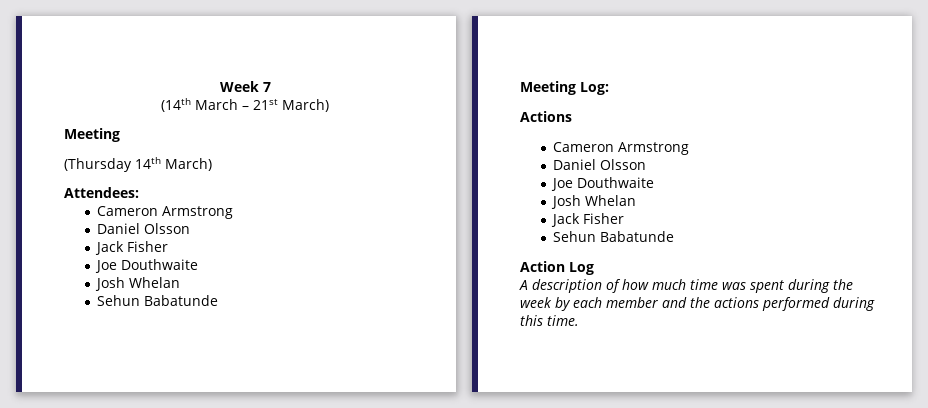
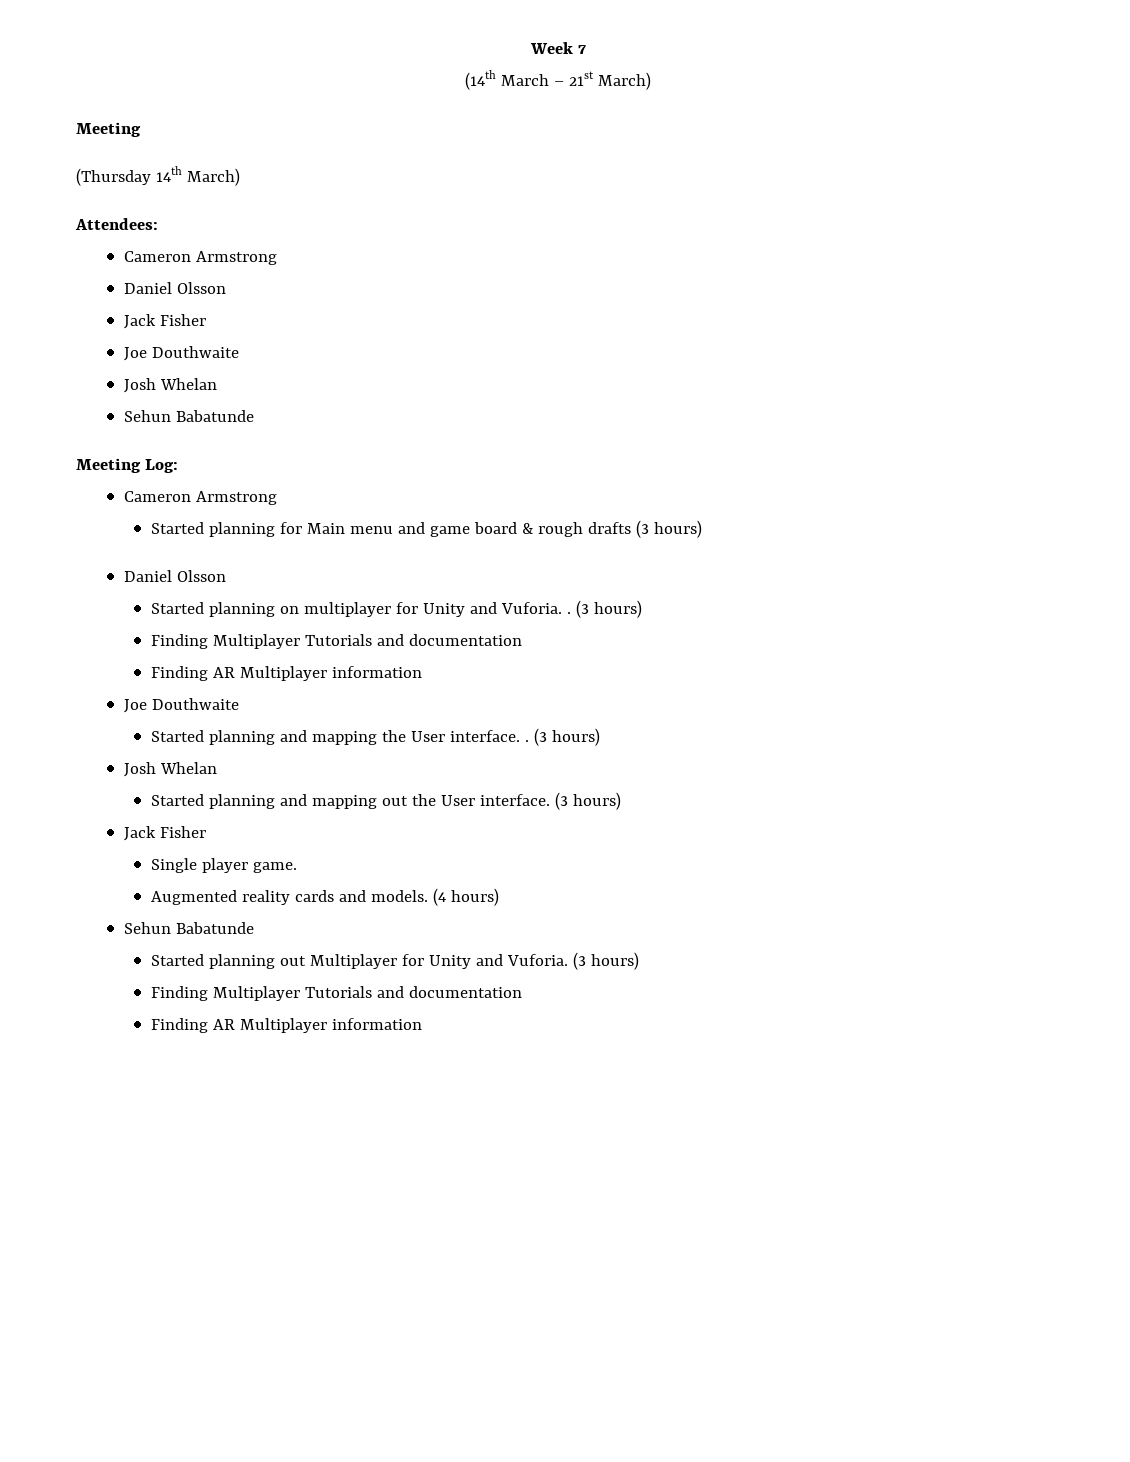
  Meeting Log:
- Actions
  Cameron Armstrong
+ Started planning for Main menu and game board & rough drafts (3 hours)
  Daniel Olsson
+ Started planning on multiplayer for Unity and Vuforia. . (3 hours)
+ Finding Multiplayer Tutorials and documentation
+ Finding AR Multiplayer information
  Joe Douthwaite
+ Started planning and mapping the User interface. . (3 hours)
  Josh Whelan
+ Started planning and mapping out the User interface. (3 hours)
  Jack Fisher
+ Single player game.
+ Augmented reality cards and models. (4 hours)
  Sehun Babatunde
- Action Log
- A description of how much time was spent during the week by each member and the actions performed during this time.
+ Started planning out Multiplayer for Unity and Vuforia. (3 hours)
+ Finding Multiplayer Tutorials and documentation
+ Finding AR Multiplayer information

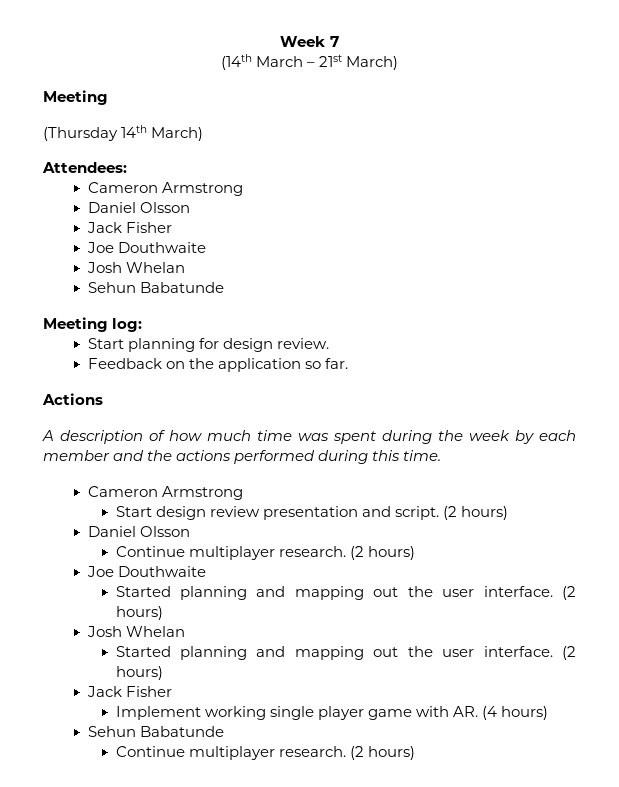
- Meeting Log:
+ Meeting log:
+ Start planning for design review.
+ Feedback on the application so far.
+ Actions
+ A description of how much time was spent during the week by each member and the actions performed during this time.
  Cameron Armstrong
- Started planning for Main menu and game board & rough drafts (3 hours)
+ Start design review presentation and script. (2 hours)
  Daniel Olsson
- Started planning on multiplayer for Unity and Vuforia. . (3 hours)
- Finding Multiplayer Tutorials and documentation
- Finding AR Multiplayer information
+ Continue multiplayer research. (2 hours)
  Joe Douthwaite
- Started planning and mapping the User interface. . (3 hours)
+ Started planning and mapping out the user interface. (2 hours)
  Josh Whelan
- Started planning and mapping out the User interface. (3 hours)
+ Started planning and mapping out the user interface. (2 hours)
- Single player game.
- Augmented reality cards and models. (4 hours)
+ Implement working single player game with AR. (4 hours)
  Sehun Babatunde
- Started planning out Multiplayer for Unity and Vuforia. (3 hours)
- Finding Multiplayer Tutorials and documentation
- Finding AR Multiplayer information
+ Continue multiplayer research. (2 hours)

